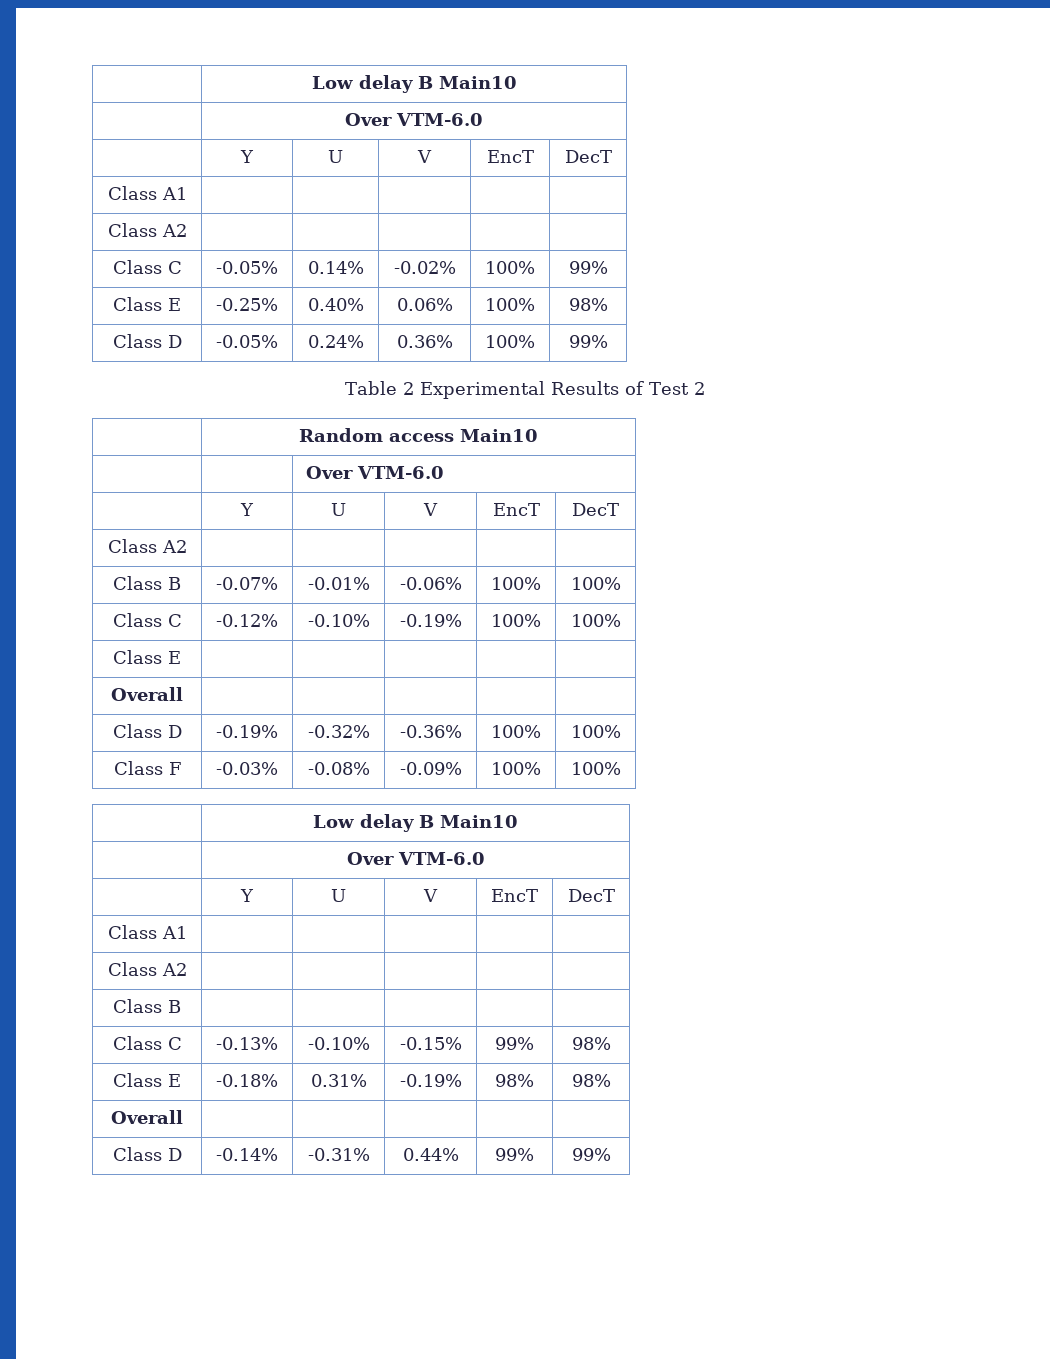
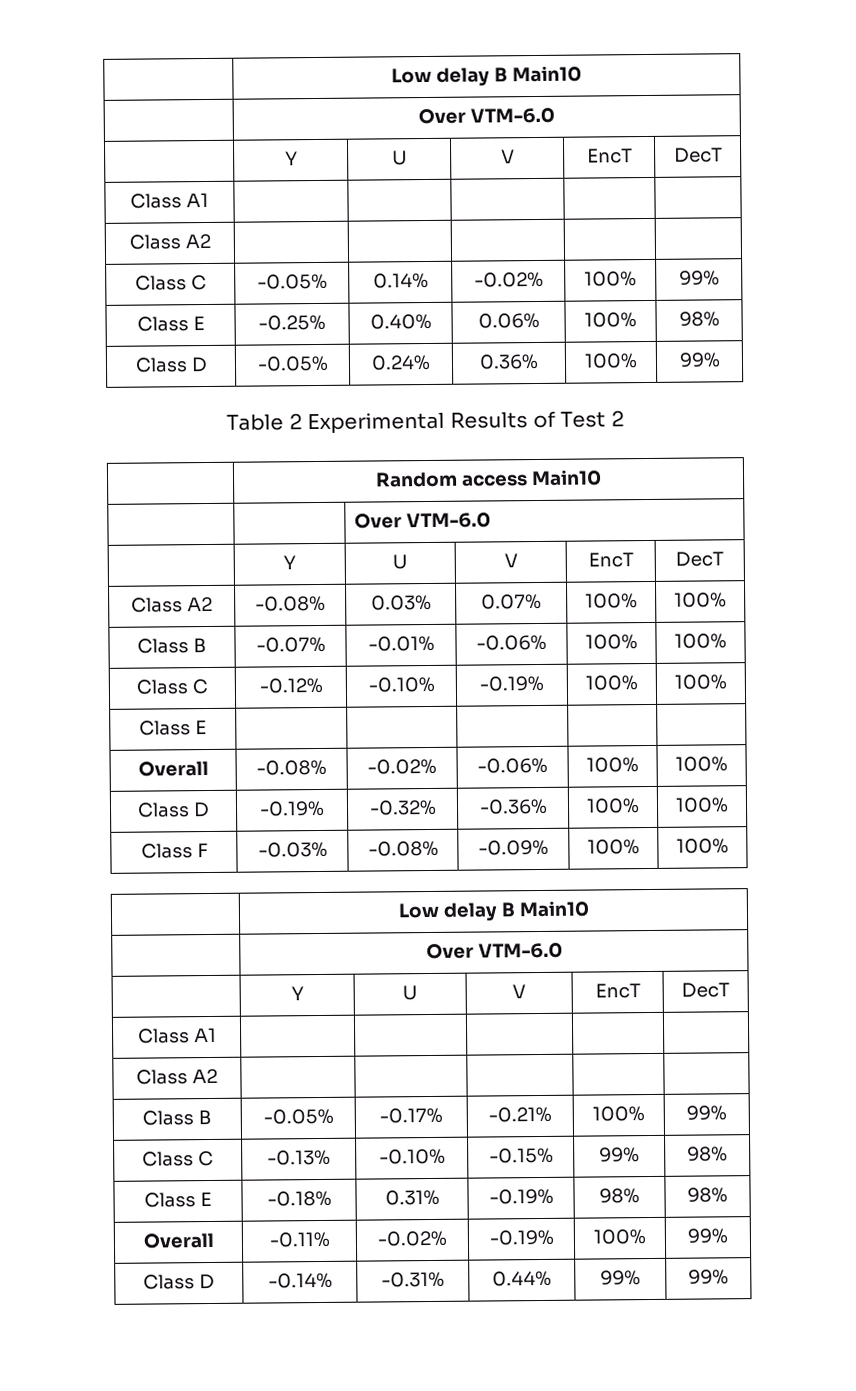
  | | Over VTM-6.0
  | Y | U | V | EncT | DecT
- Class A2 | | | | |
+ Class A2 | -0.08% | 0.03% | 0.07% | 100% | 100%
  Class E | | | | |
- Overall | | | | |
+ Overall | -0.08% | -0.02% | -0.06% | 100% | 100%
- Class B | | | | |
+ Class B | -0.05% | -0.17% | -0.21% | 100% | 99%
  Class E | -0.18% | 0.31% | -0.19% | 98% | 98%
- Overall | | | | |
+ Overall | -0.11% | -0.02% | -0.19% | 100% | 99%

